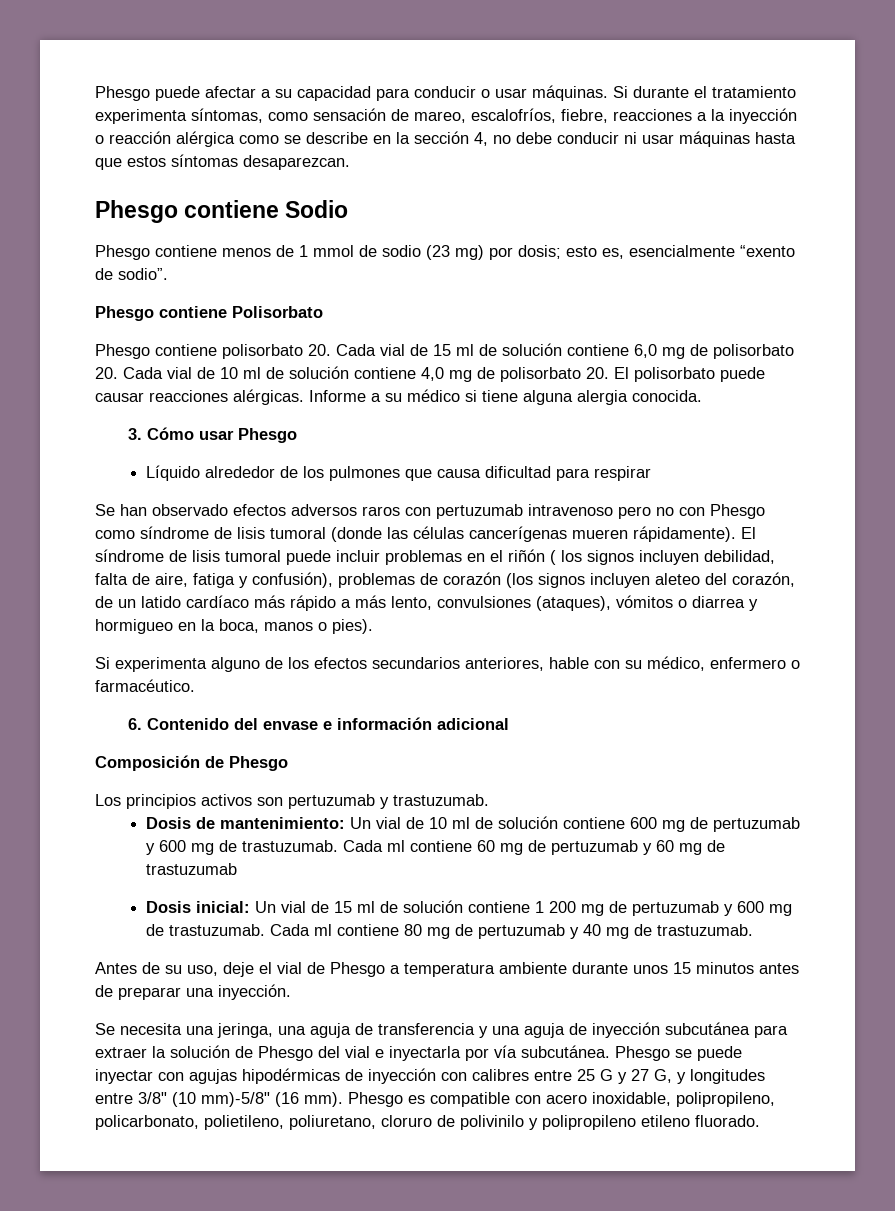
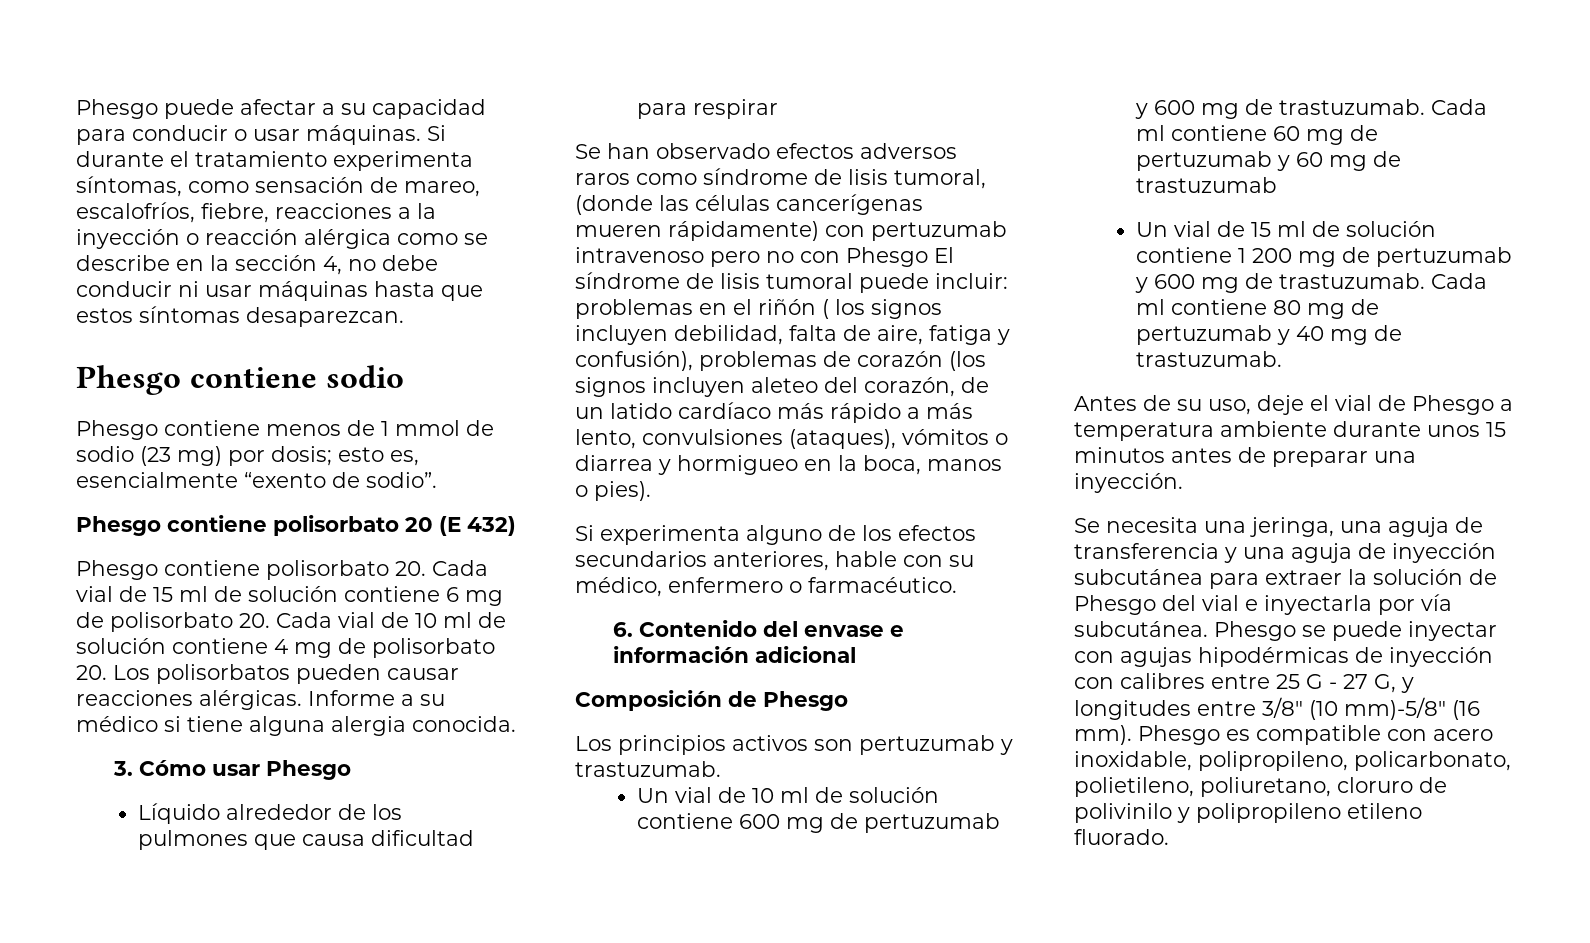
- Phesgo contiene Sodio
+ Phesgo contiene sodio
- Phesgo contiene Polisorbato
+ Phesgo contiene polisorbato 20 (E 432)
- Phesgo contiene polisorbato 20. Cada vial de 15 ml de solución contiene 6,0 mg de polisorbato 20. Cada vial de 10 ml de solución contiene 4,0 mg de polisorbato 20. El polisorbato puede causar reacciones alérgicas.
+ Phesgo contiene polisorbato 20. Cada vial de 15 ml de solución contiene 6 mg de polisorbato 20. Cada vial de 10 ml de solución contiene 4 mg de polisorbato 20. Los polisorbatos pueden causar reacciones alérgicas.
- Se han observado efectos adversos raros con pertuzumab intravenoso pero no con Phesgo como síndrome de lisis tumoral (donde las células cancerígenas mueren rápidamente). El síndrome de lisis tumoral puede incluir problemas en el riñón ( los signos incluyen debilidad, falta de aire, fatiga y confusión), problemas de corazón (los signos incluyen aleteo del corazón, de un latido cardíaco más rápido a más lento, convulsiones (ataques), vómitos o diarrea y hormigueo en la boca, manos o pies).
+ Se han observado efectos adversos raros como síndrome de lisis tumoral, (donde las células cancerígenas mueren rápidamente) con pertuzumab intravenoso pero no con Phesgo El síndrome de lisis tumoral puede incluir: problemas en el riñón ( los signos incluyen debilidad, falta de aire, fatiga y confusión), problemas de corazón (los signos incluyen aleteo del corazón, de un latido cardíaco más rápido a más lento, convulsiones (ataques), vómitos o diarrea y hormigueo en la boca, manos o pies).
- Dosis de mantenimiento: Un vial de 10 ml de solución contiene 600 mg de pertuzumab y 600 mg de trastuzumab.
+ Un vial de 10 ml de solución contiene 600 mg de pertuzumab y 600 mg de trastuzumab.
- Dosis inicial: Un vial de 15 ml de solución contiene 1 200 mg de pertuzumab y 600 mg de trastuzumab.
+ Un vial de 15 ml de solución contiene 1 200 mg de pertuzumab y 600 mg de trastuzumab.
- Phesgo se puede inyectar con agujas hipodérmicas de inyección con calibres entre 25 G y 27 G, y longitudes entre 3/8" (10 mm)-5/8" (16 mm).
+ Phesgo se puede inyectar con agujas hipodérmicas de inyección con calibres entre 25 G - 27 G, y longitudes entre 3/8" (10 mm)-5/8" (16 mm).

